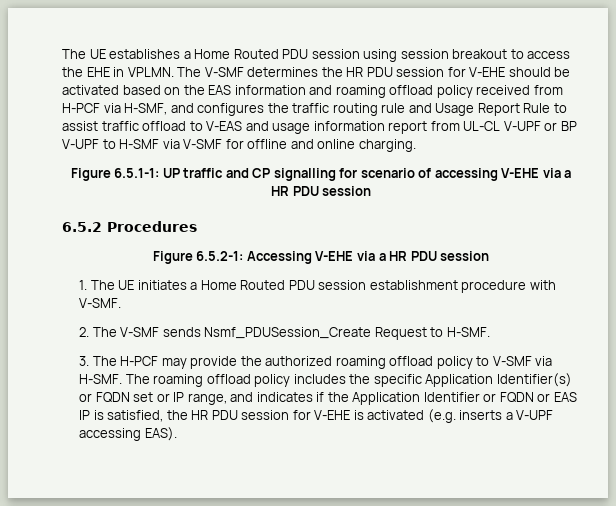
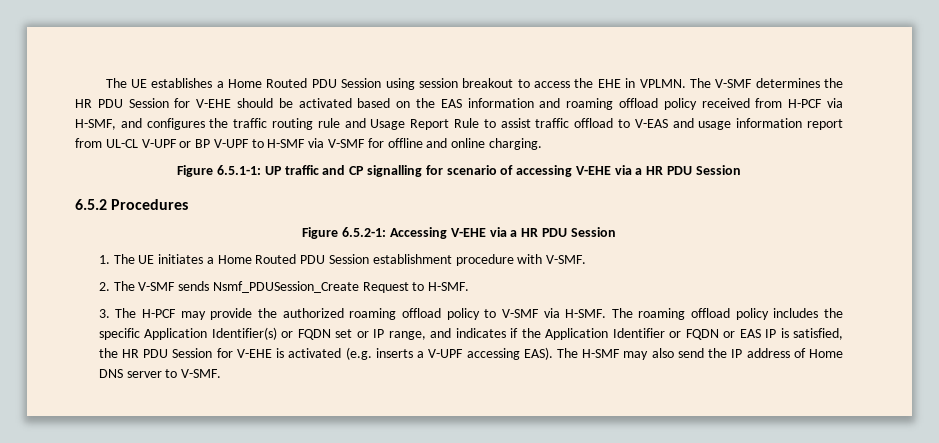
- The UE establishes a Home Routed PDU session using session breakout to access the EHE in VPLMN.
+ The UE establishes a Home Routed PDU Session using session breakout to access the EHE in VPLMN.
- The V-SMF determines the HR PDU session for V-EHE should be activated based on the EAS information and roaming offload policy received from H-PCF via H-SMF, and configures the traffic routing rule and Usage Report Rule to assist traffic offload to V-EAS and usage information report from UL-CL V-UPF or BP V-UPF to H-SMF via V-SMF for offline and online charging.
+ The V-SMF determines the HR PDU Session for V-EHE should be activated based on the EAS information and roaming offload policy received from H-PCF via H-SMF, and configures the traffic routing rule and Usage Report Rule to assist traffic offload to V-EAS and usage information report from UL-CL V-UPF or BP V-UPF to H-SMF via V-SMF for offline and online charging.
- Figure 6.5.1-1: UP traffic and CP signalling for scenario of accessing V-EHE via a HR PDU session
+ Figure 6.5.1-1: UP traffic and CP signalling for scenario of accessing V-EHE via a HR PDU Session
- Figure 6.5.2-1: Accessing V-EHE via a HR PDU session
+ Figure 6.5.2-1: Accessing V-EHE via a HR PDU Session
- 1. The UE initiates a Home Routed PDU session establishment procedure with V-SMF.
+ 1. The UE initiates a Home Routed PDU Session establishment procedure with V-SMF.
- The roaming offload policy includes the specific Application Identifier(s) or FQDN set or IP range, and indicates if the Application Identifier or FQDN or EAS IP is satisfied, the HR PDU session for V-EHE is activated (e.g. inserts a V-UPF accessing EAS).
+ The roaming offload policy includes the specific Application Identifier(s) or FQDN set or IP range, and indicates if the Application Identifier or FQDN or EAS IP is satisfied, the HR PDU Session for V-EHE is activated (e.g. inserts a V-UPF accessing EAS).
+ The H-SMF may also send the IP address of Home DNS server to V-SMF.

